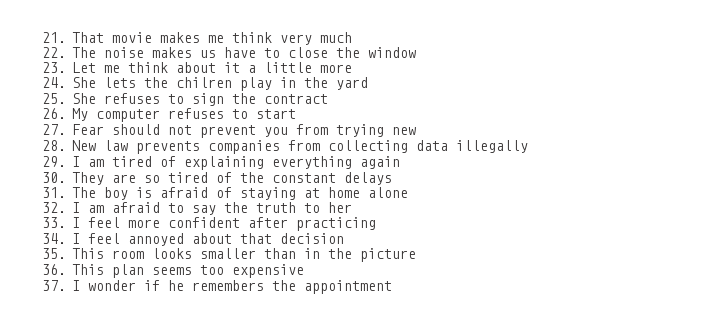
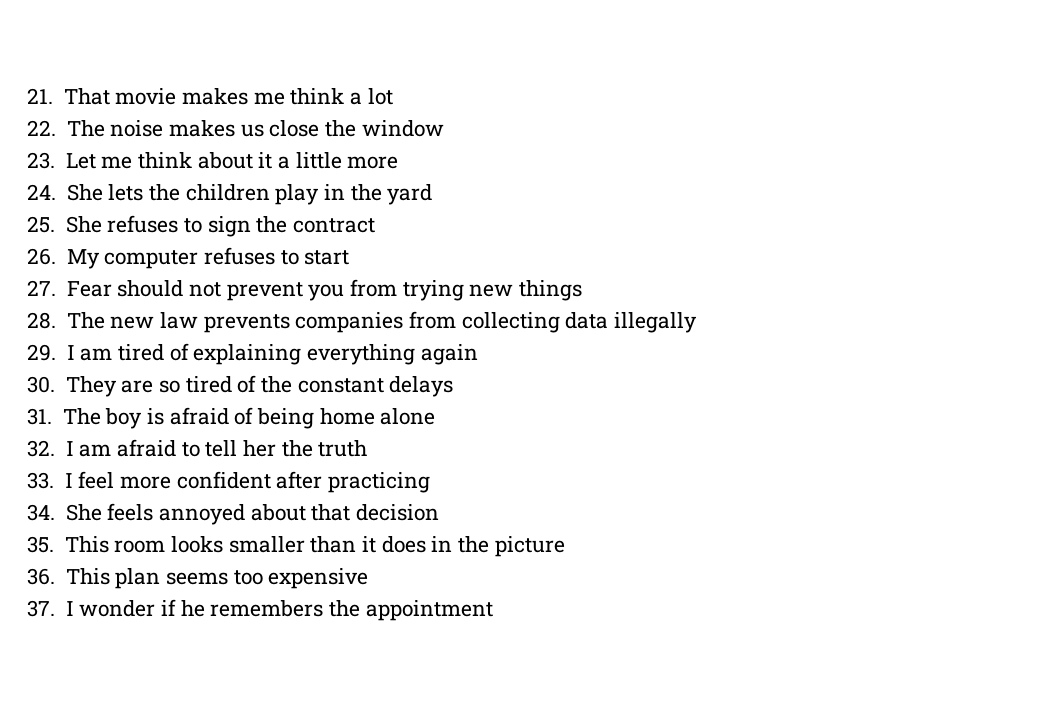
- 21. That movie makes me think very much
+ 21. That movie makes me think a lot
- 22. The noise makes us have to close the window
+ 22. The noise makes us close the window
- 24. She lets the chilren play in the yard
+ 24. She lets the children play in the yard
- 27. Fear should not prevent you from trying new
+ 27. Fear should not prevent you from trying new things
- 28. New law prevents companies from collecting data illegally
+ 28. The new law prevents companies from collecting data illegally
- 31. The boy is afraid of staying at home alone
+ 31. The boy is afraid of being home alone
- 32. I am afraid to say the truth to her
+ 32. I am afraid to tell her the truth
- 34. I feel annoyed about that decision
+ 34. She feels annoyed about that decision
- 35. This room looks smaller than in the picture
+ 35. This room looks smaller than it does in the picture

